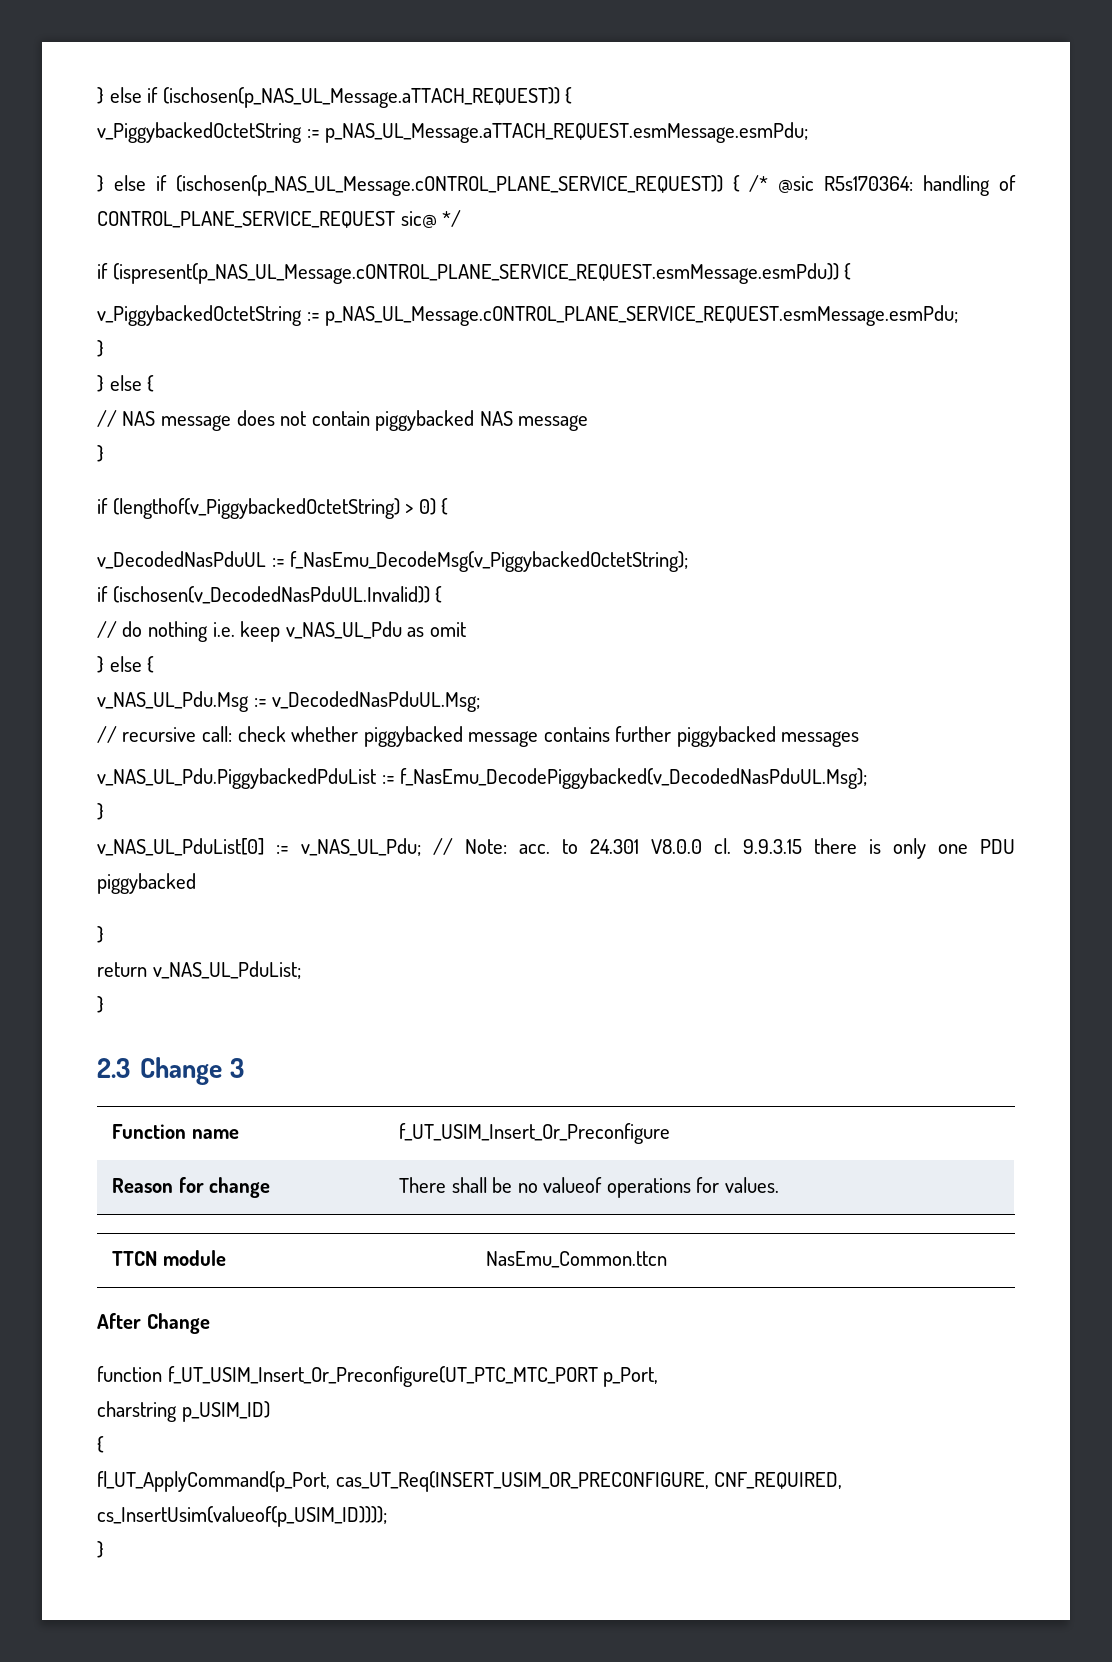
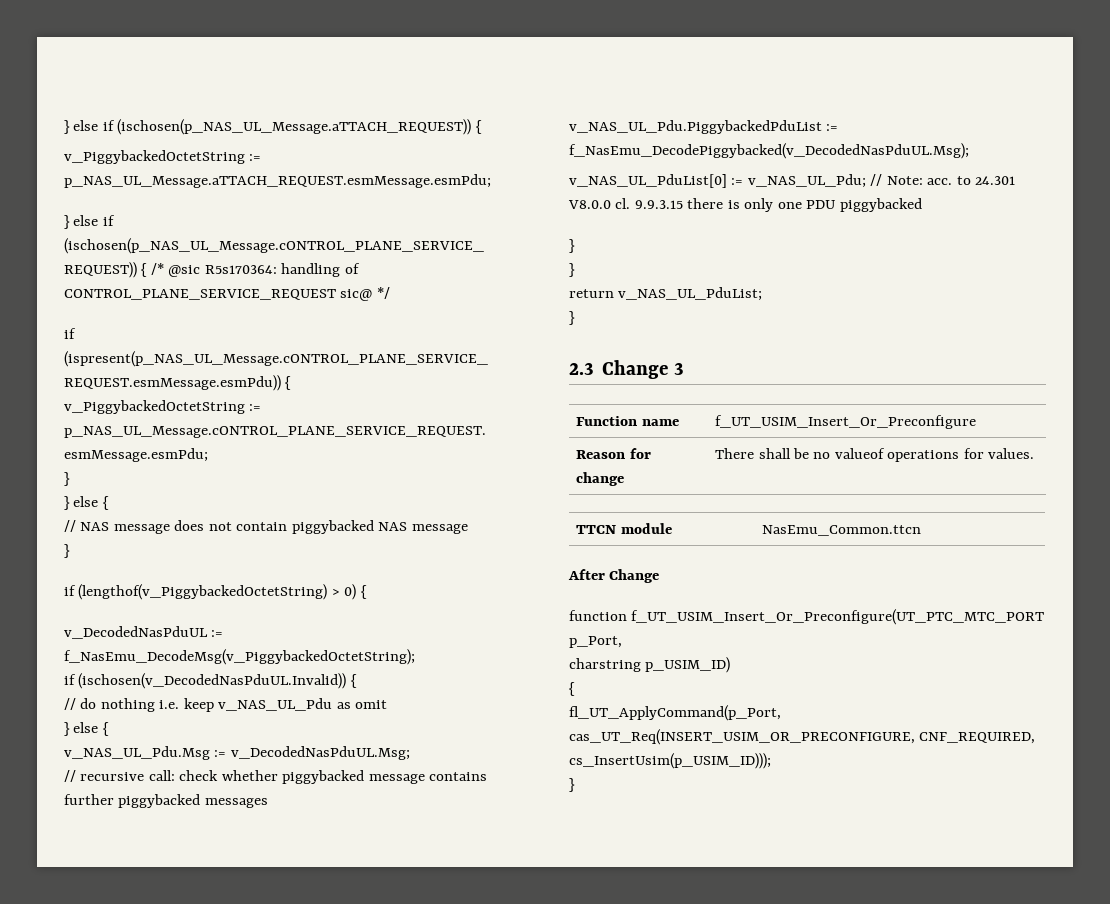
  v_NAS_UL_Pdu.PiggybackedPduList := f_NasEmu_DecodePiggybacked(v_DecodedNasPduUL.Msg);
- }
  9.9.3.15 there is only one PDU piggybacked
+ }
- fl_UT_ApplyCommand(p_Port, cas_UT_Req(INSERT_USIM_OR_PRECONFIGURE, CNF_REQUIRED, cs_InsertUsim(valueof(p_USIM_ID))));
+ fl_UT_ApplyCommand(p_Port, cas_UT_Req(INSERT_USIM_OR_PRECONFIGURE, CNF_REQUIRED, cs_InsertUsim(p_USIM_ID)));

